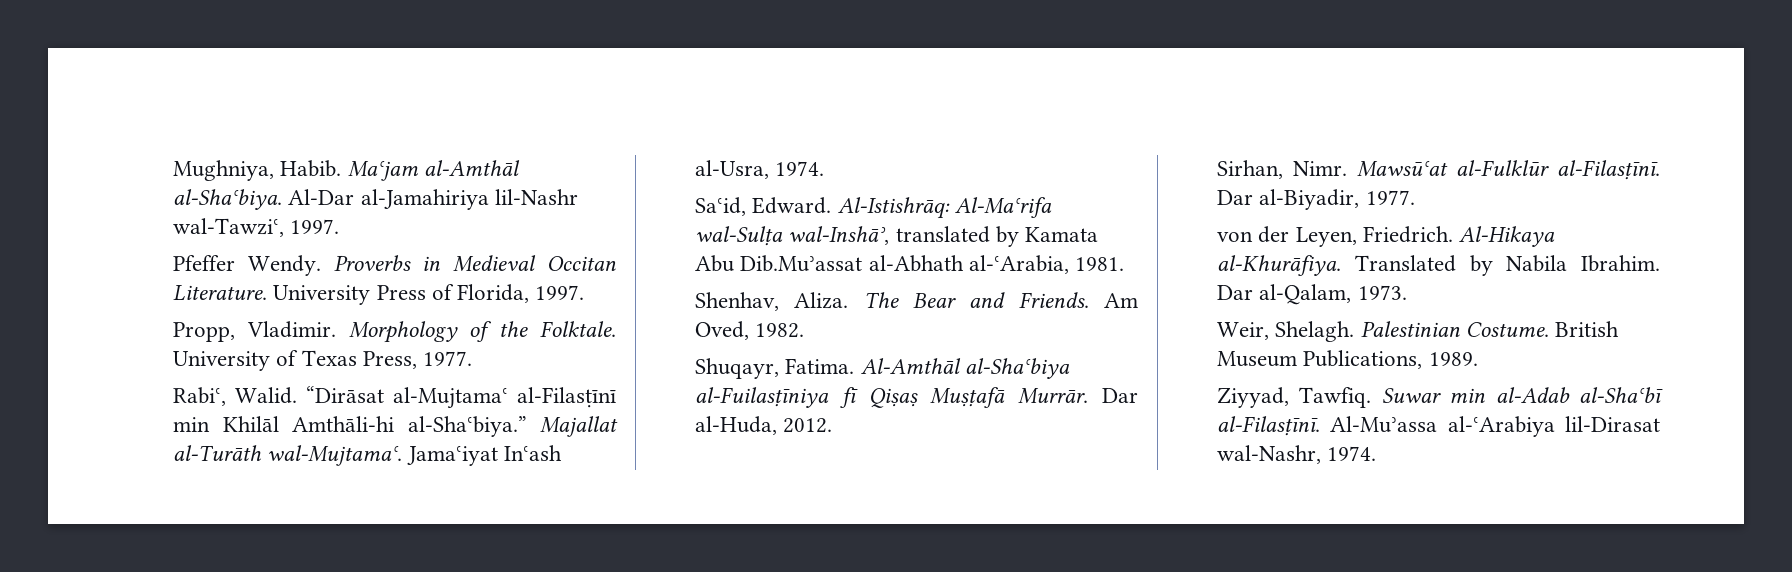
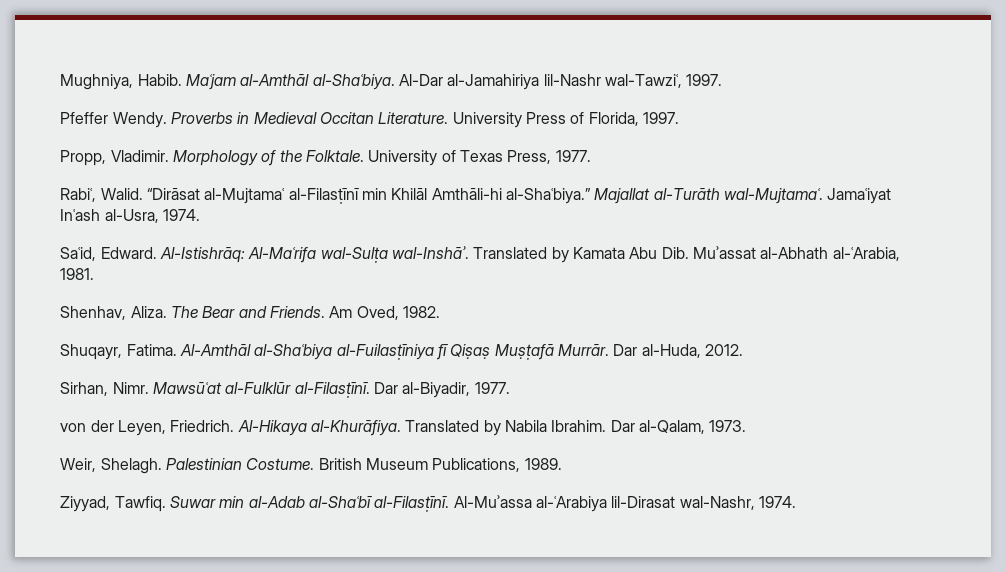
- Al-Istishrāq: Al-Maʿrifa wal-Sulṭa wal-Inshāʾ, translated by Kamata Abu Dib.Muʾassat al-Abhath al-ʿArabia, 1981.
+ Al-Istishrāq: Al-Maʿrifa wal-Sulṭa wal-Inshāʾ. Translated by Kamata Abu Dib. Muʾassat al-Abhath al-ʿArabia, 1981.

